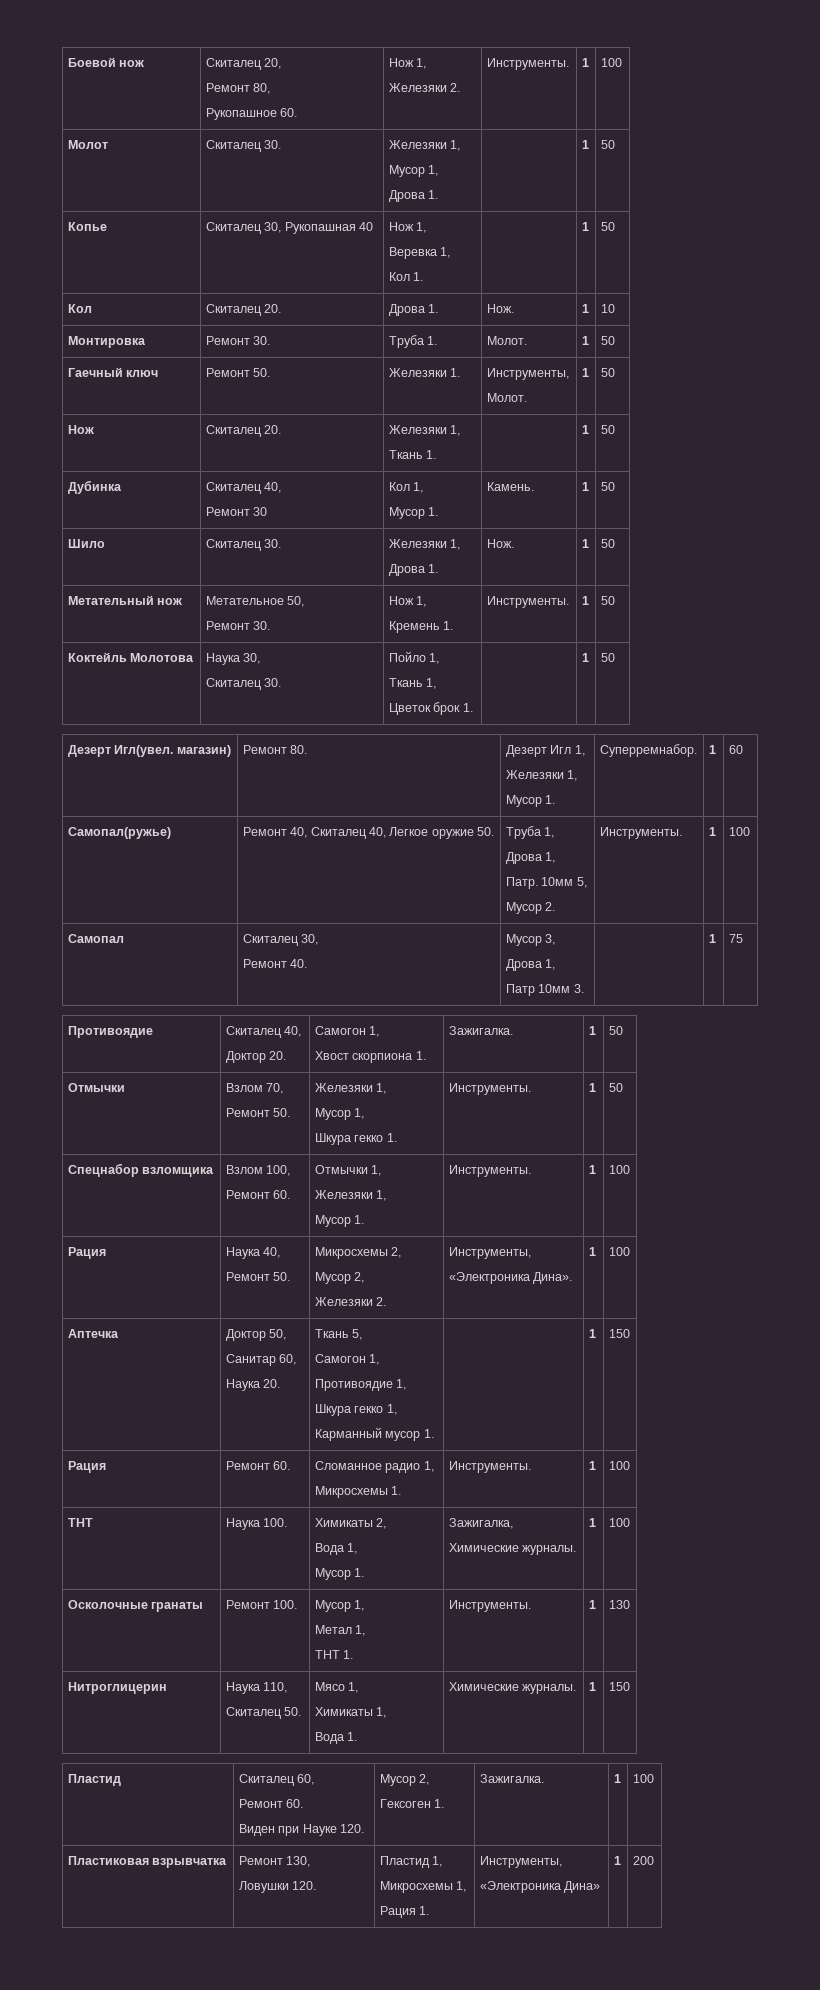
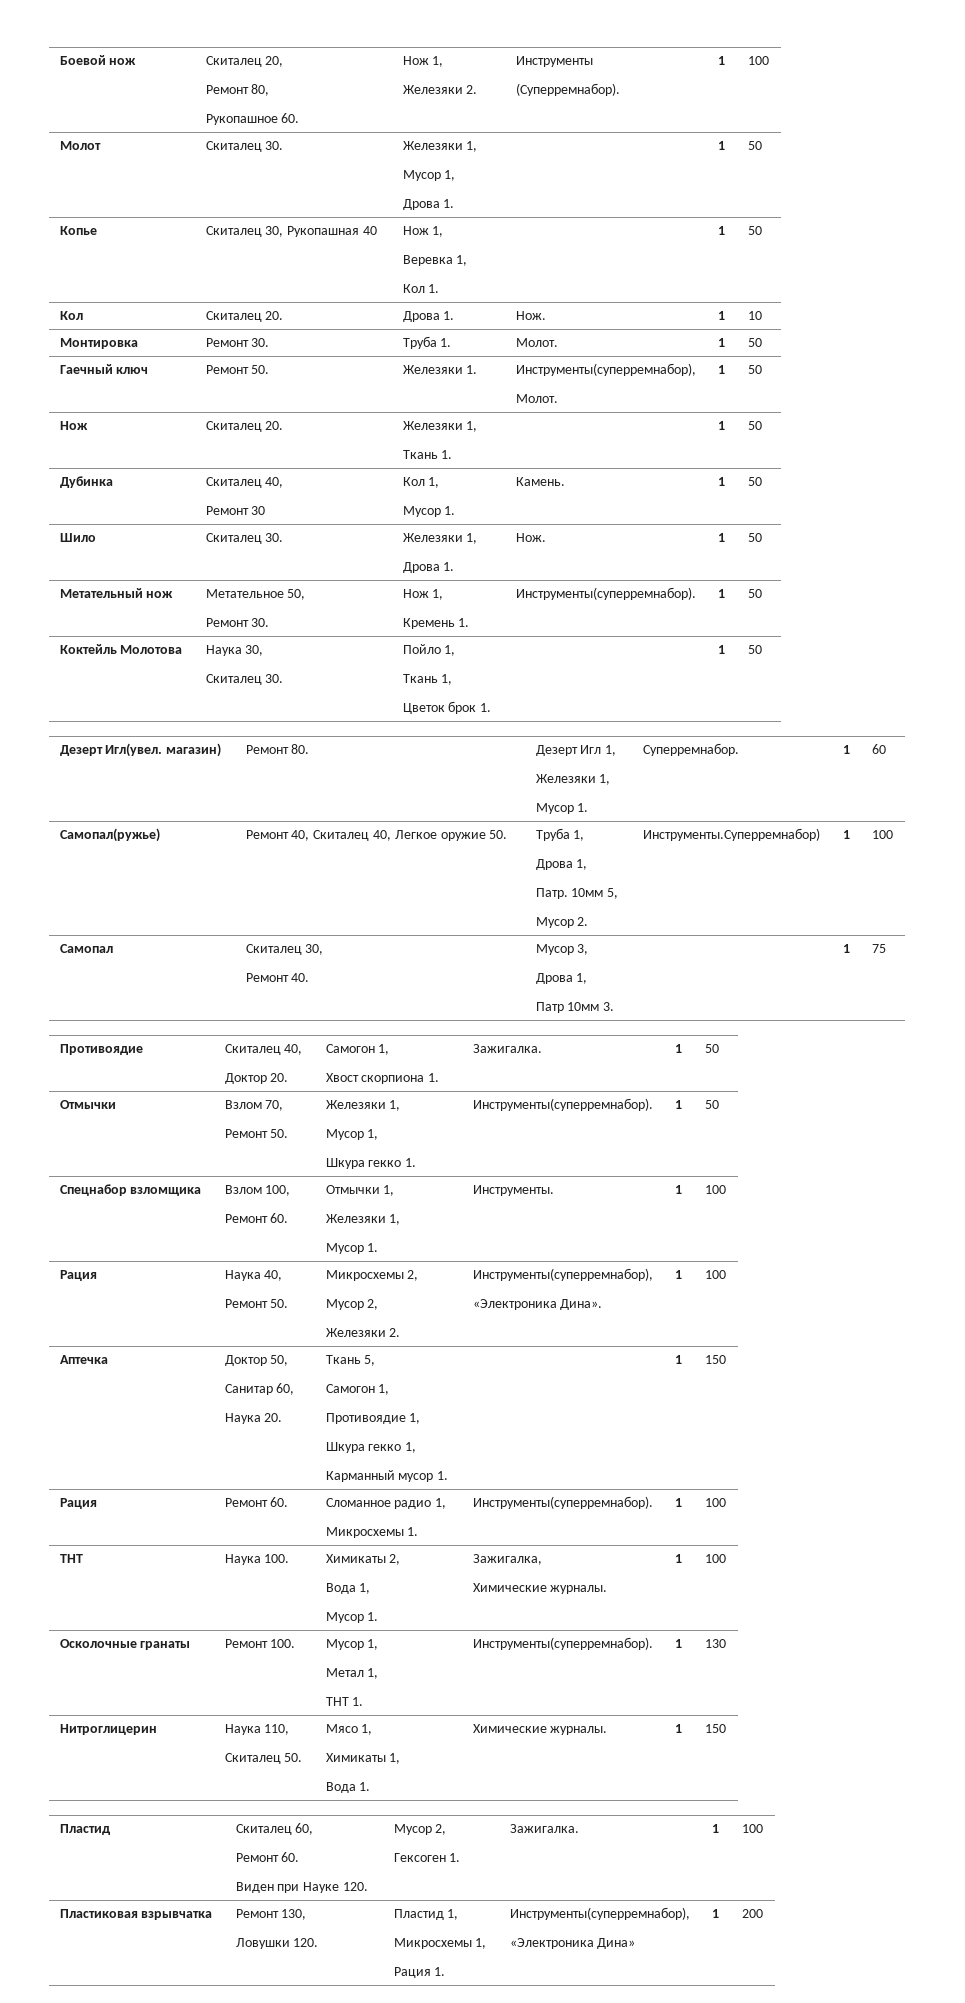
  Боевой нож | Скиталец 20,
  Ремонт 80,
  Рукопашное 60. | Нож 1,
- Железяки 2. | Инструменты. | 1 | 100
+ Железяки 2. | Инструменты
+ (Суперремнабор). | 1 | 100
- Гаечный ключ | Ремонт 50. | Железяки 1. | Инструменты,
+ Гаечный ключ | Ремонт 50. | Железяки 1. | Инструменты(суперремнабор),
  Метательный нож | Метательное 50,
  Ремонт 30. | Нож 1,
- Кремень 1. | Инструменты. | 1 | 50
+ Кремень 1. | Инструменты(суперремнабор). | 1 | 50
  Самопал(ружье) | Ремонт 40, Скиталец 40, Легкое оружие 50. | Труба 1,
  Дрова 1,
  Патр. 10мм 5,
- Мусор 2. | Инструменты. | 1 | 100
+ Мусор 2. | Инструменты.Суперремнабор) | 1 | 100
  Отмычки | Взлом 70,
  Ремонт 50. | Железяки 1,
  Мусор 1,
- Шкура гекко 1. | Инструменты. | 1 | 50
+ Шкура гекко 1. | Инструменты(суперремнабор). | 1 | 50
  Рация | Наука 40,
  Ремонт 50. | Микросхемы 2,
  Мусор 2,
- Железяки 2. | Инструменты,
+ Железяки 2. | Инструменты(суперремнабор),
  Рация | Ремонт 60. | Сломанное радио 1,
- Микросхемы 1. | Инструменты. | 1 | 100
+ Микросхемы 1. | Инструменты(суперремнабор). | 1 | 100
  Осколочные гранаты | Ремонт 100. | Мусор 1,
  Метал 1,
- ТНТ 1. | Инструменты. | 1 | 130
+ ТНТ 1. | Инструменты(суперремнабор). | 1 | 130
  Пластиковая взрывчатка | Ремонт 130,
  Ловушки 120. | Пластид 1,
  Микросхемы 1,
- Рация 1. | Инструменты,
+ Рация 1. | Инструменты(суперремнабор),

